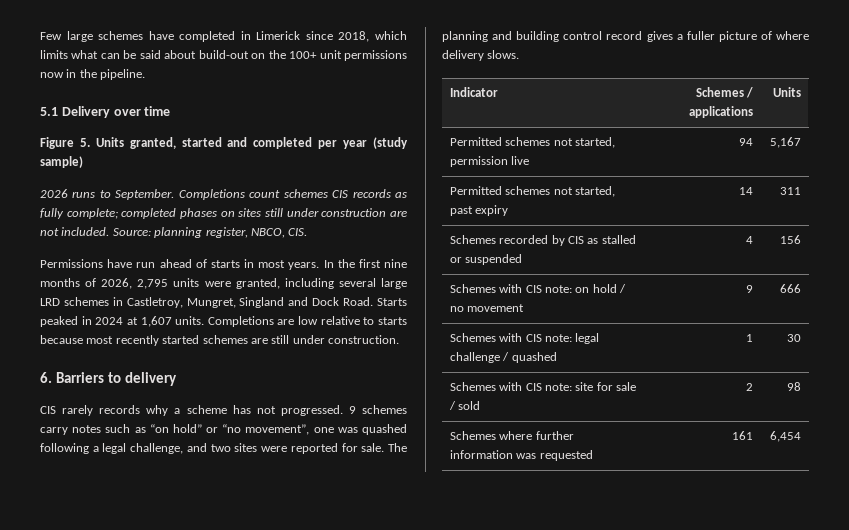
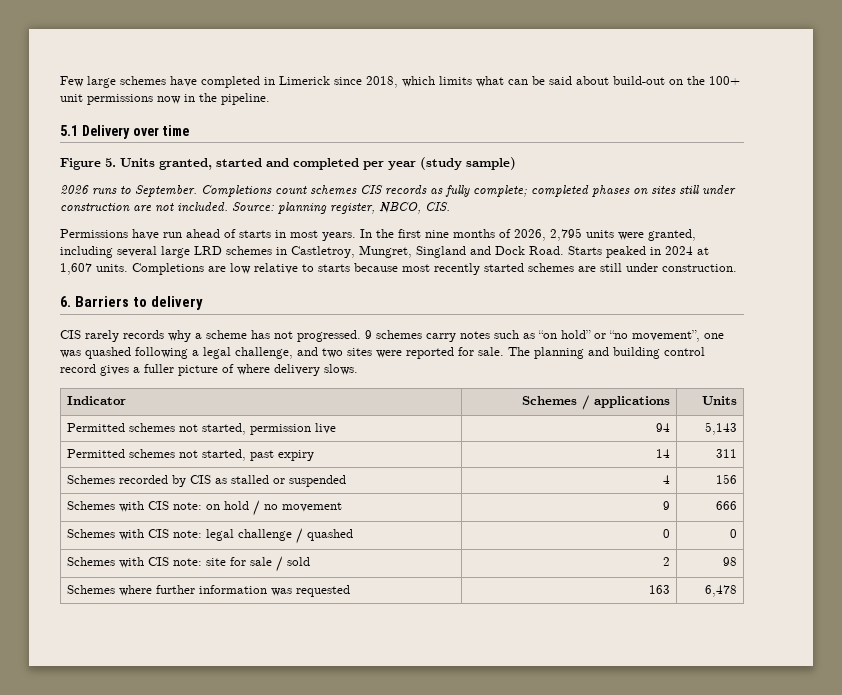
- Permitted schemes not started, permission live | 94 | 5,167
+ Permitted schemes not started, permission live | 94 | 5,143
- Schemes with CIS note: legal challenge / quashed | 1 | 30
+ Schemes with CIS note: legal challenge / quashed | 0 | 0
- Schemes where further information was requested | 161 | 6,454
+ Schemes where further information was requested | 163 | 6,478

